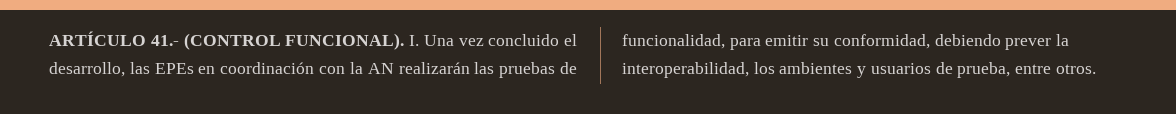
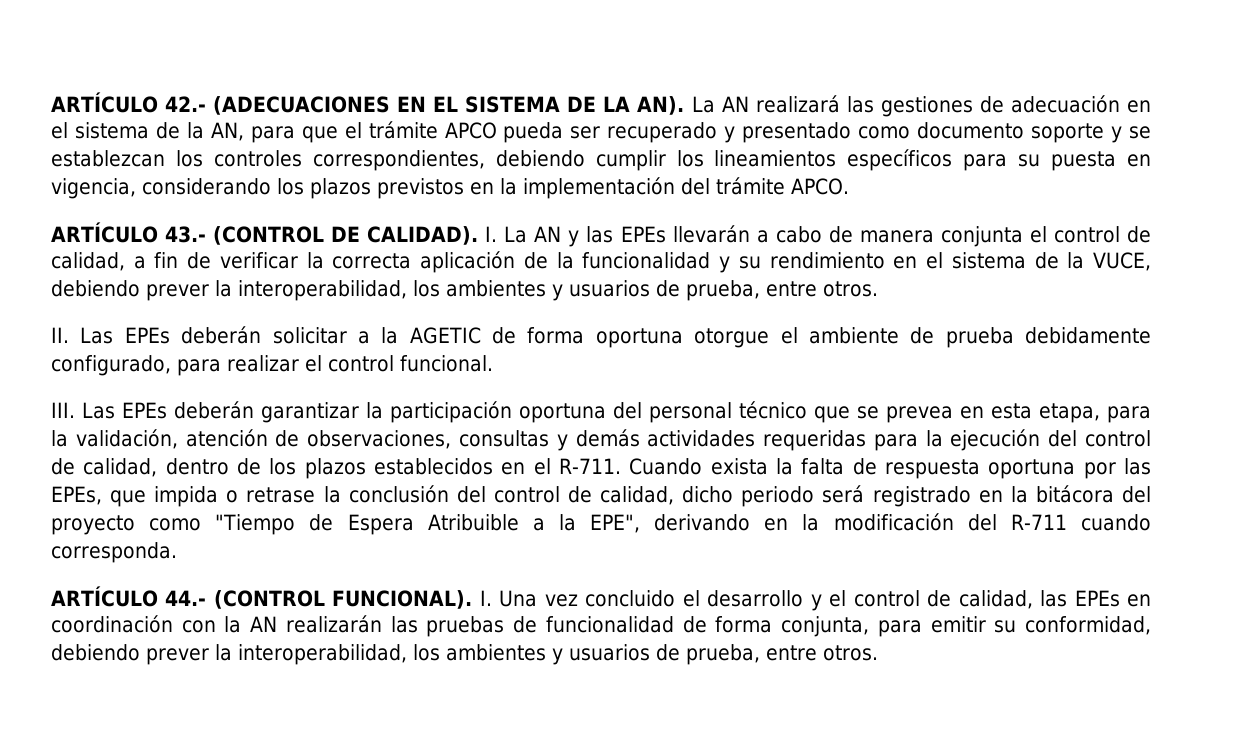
- ARTÍCULO 41.- (CONTROL FUNCIONAL).
+ ARTÍCULO 42.- (ADECUACIONES EN EL SISTEMA DE LA AN). La AN realizará las gestiones de adecuación en el sistema de la AN, para que el trámite APCO pueda ser recuperado y presentado como documento soporte y se establezcan los controles correspondientes, debiendo cumplir los lineamientos específicos para su puesta en vigencia, considerando los plazos previstos en la implementación del trámite APCO.
+ ARTÍCULO 43.- (CONTROL DE CALIDAD). I. La AN y las EPEs llevarán a cabo de manera conjunta el control de calidad, a fin de verificar la correcta aplicación de la funcionalidad y su rendimiento en el sistema de la VUCE, debiendo prever la interoperabilidad, los ambientes y usuarios de prueba, entre otros.
+ II. Las EPEs deberán solicitar a la AGETIC de forma oportuna otorgue el ambiente de prueba debidamente configurado, para realizar el control funcional.
+ III. Las EPEs deberán garantizar la participación oportuna del personal técnico que se prevea en esta etapa, para la validación, atención de observaciones, consultas y demás actividades requeridas para la ejecución del control de calidad, dentro de los plazos establecidos en el R-711. Cuando exista la falta de respuesta oportuna por las EPEs, que impida o retrase la conclusión del control de calidad, dicho periodo será registrado en la bitácora del proyecto como "Tiempo de Espera Atribuible a la EPE", derivando en la modificación del R-711 cuando corresponda.
+ ARTÍCULO 44.- (CONTROL FUNCIONAL).
- I. Una vez concluido el desarrollo, las EPEs en coordinación con la AN realizarán las pruebas de funcionalidad, para emitir su conformidad, debiendo prever la interoperabilidad, los ambientes y usuarios de prueba, entre otros.
+ I. Una vez concluido el desarrollo y el control de calidad, las EPEs en coordinación con la AN realizarán las pruebas de funcionalidad de forma conjunta, para emitir su conformidad, debiendo prever la interoperabilidad, los ambientes y usuarios de prueba, entre otros.

